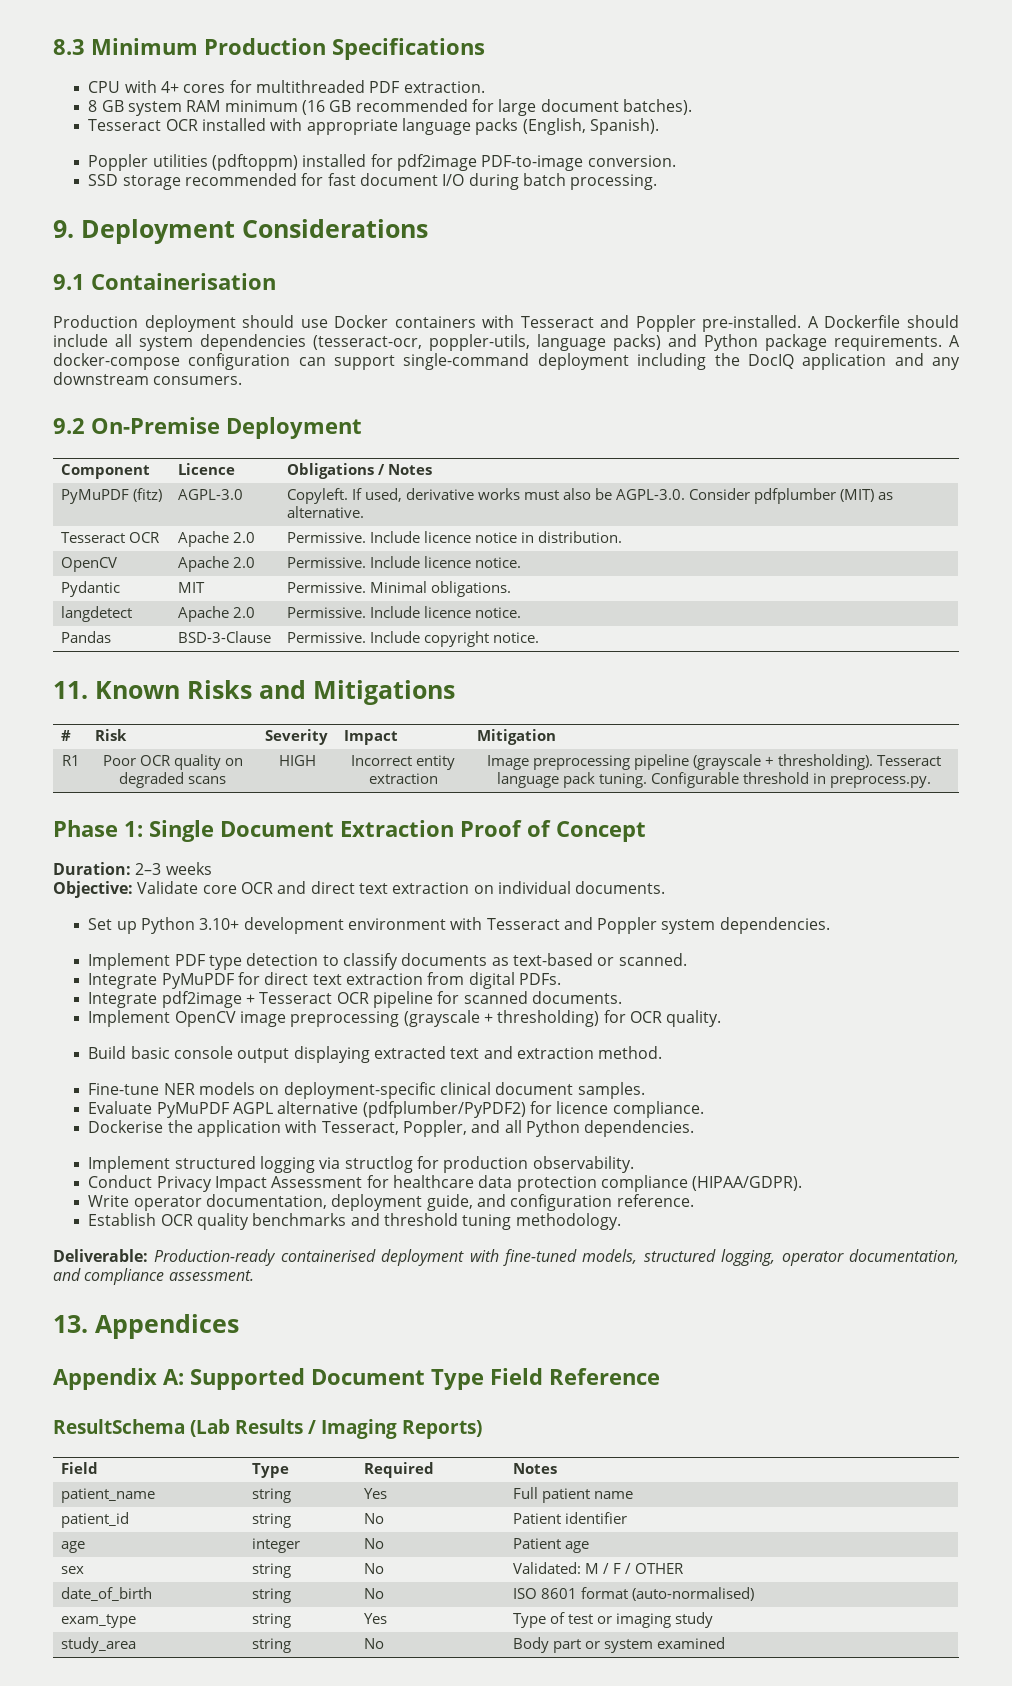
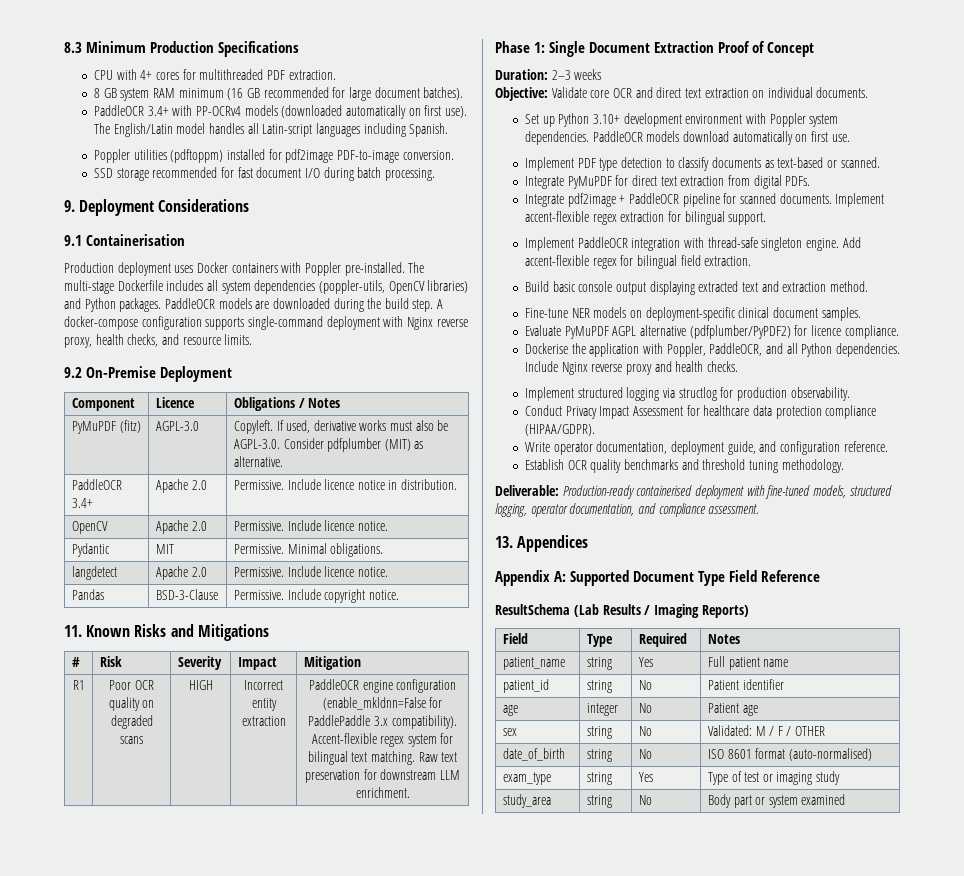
- Tesseract OCR installed with appropriate language packs (English, Spanish).
+ PaddleOCR 3.4+ with PP-OCRv4 models (downloaded automatically on first use). The English/Latin model handles all Latin-script languages including Spanish.
- Production deployment should use Docker containers with Tesseract and Poppler pre-installed. A Dockerfile should include all system dependencies (tesseract-ocr, poppler-utils, language packs) and Python package requirements. A docker-compose configuration can support single-command deployment including the DocIQ application and any downstream consumers.
+ Production deployment uses Docker containers with Poppler pre-installed. The multi-stage Dockerfile includes all system dependencies (poppler-utils, OpenCV libraries) and Python packages. PaddleOCR models are downloaded during the build step. A docker-compose configuration supports single-command deployment with Nginx reverse proxy, health checks, and resource limits.
- Tesseract OCR | Apache 2.0 | Permissive. Include licence notice in distribution.
+ PaddleOCR 3.4+ | Apache 2.0 | Permissive. Include licence notice in distribution.
- R1 | Poor OCR quality on degraded scans | HIGH | Incorrect entity extraction | Image preprocessing pipeline (grayscale + thresholding). Tesseract language pack tuning. Configurable threshold in preprocess.py.
+ R1 | Poor OCR quality on degraded scans | HIGH | Incorrect entity extraction | PaddleOCR engine configuration (enable_mkldnn=False for PaddlePaddle 3.x compatibility). Accent-flexible regex system for bilingual text matching. Raw text preservation for downstream LLM enrichment.
- Set up Python 3.10+ development environment with Tesseract and Poppler system dependencies.
+ Set up Python 3.10+ development environment with Poppler system dependencies. PaddleOCR models download automatically on first use.
- Integrate pdf2image + Tesseract OCR pipeline for scanned documents.
- Implement OpenCV image preprocessing (grayscale + thresholding) for OCR quality.
+ Integrate pdf2image + PaddleOCR pipeline for scanned documents. Implement accent-flexible regex extraction for bilingual support.
+ Implement PaddleOCR integration with thread-safe singleton engine. Add accent-flexible regex for bilingual field extraction.
- Dockerise the application with Tesseract, Poppler, and all Python dependencies.
+ Dockerise the application with Poppler, PaddleOCR, and all Python dependencies. Include Nginx reverse proxy and health checks.

